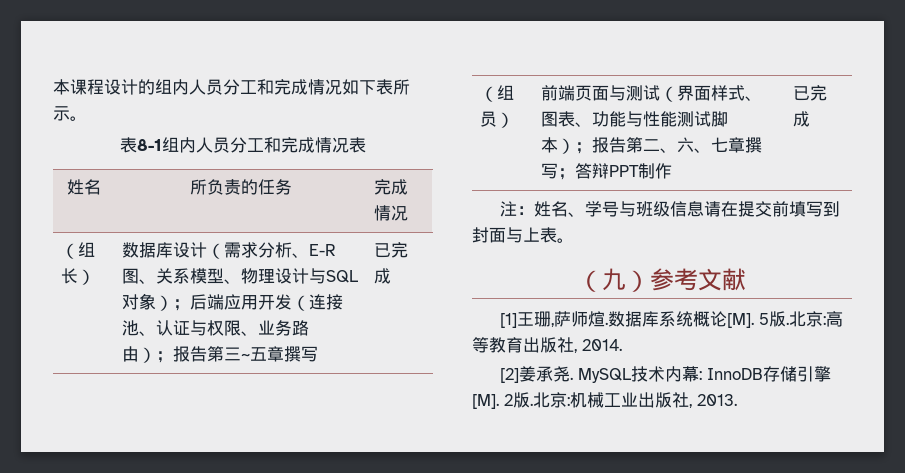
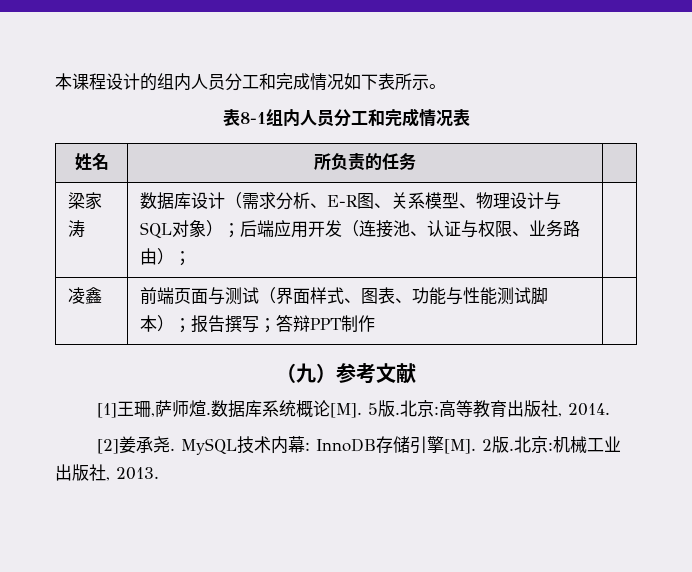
- 姓名 | 所负责的任务 | 完成情况
- （组长） | 数据库设计（需求分析、E-R图、关系模型、物理设计与SQL对象）；后端应用开发（连接池、认证与权限、业务路由）；报告第三~五章撰写 | 已完成
- （组员） | 前端页面与测试（界面样式、图表、功能与性能测试脚本）；报告第二、六、七章撰写；答辩PPT制作 | 已完成
- 注：姓名、学号与班级信息请在提交前填写到封面与上表。
+ 姓名 | 所负责的任务 |
+ 梁家涛 | 数据库设计（需求分析、E-R图、关系模型、物理设计与SQL对象）；后端应用开发（连接池、认证与权限、业务路由）； |
+ 凌鑫 | 前端页面与测试（界面样式、图表、功能与性能测试脚本）；报告撰写；答辩PPT制作 |

